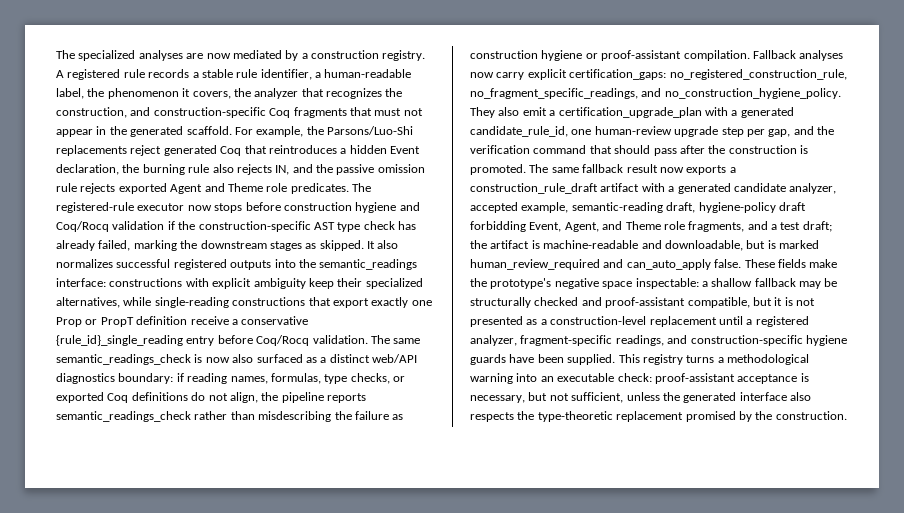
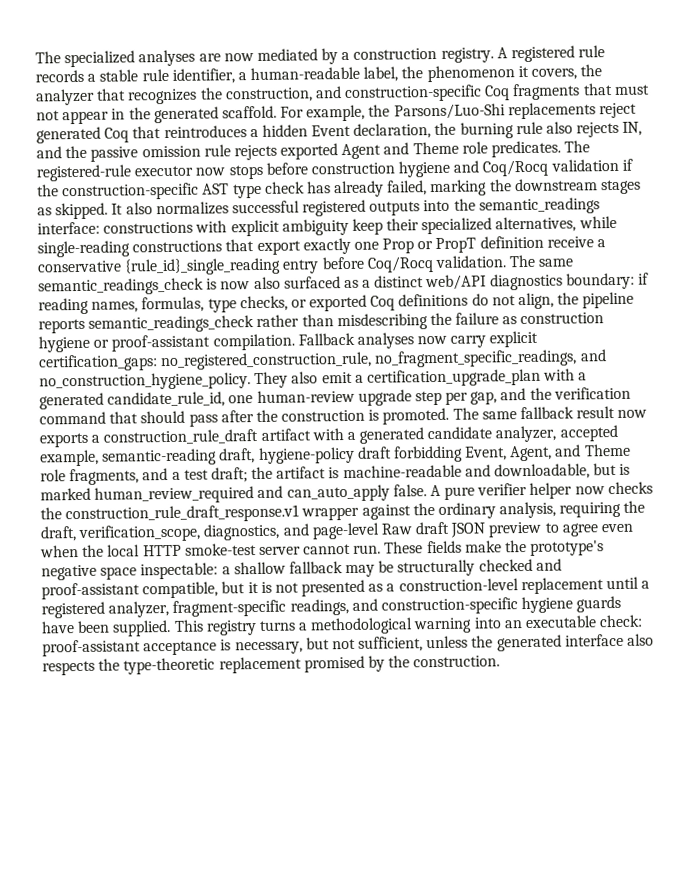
+ A pure verifier helper now checks the construction_rule_draft_response.v1 wrapper against the ordinary analysis, requiring the draft, verification_scope, diagnostics, and page-level Raw draft JSON preview to agree even when the local HTTP smoke-test server cannot run.

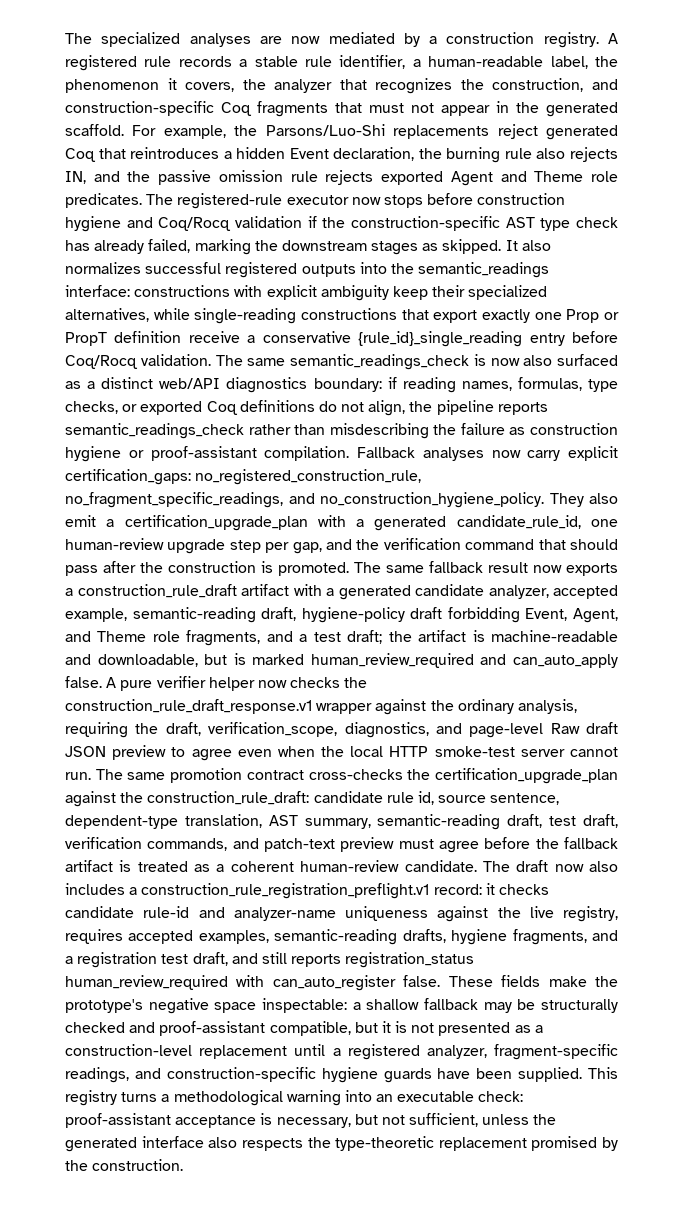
+ The same promotion contract cross-checks the certification_upgrade_plan against the construction_rule_draft: candidate rule id, source sentence, dependent-type translation, AST summary, semantic-reading draft, test draft, verification commands, and patch-text preview must agree before the fallback artifact is treated as a coherent human-review candidate. The draft now also includes a construction_rule_registration_preflight.v1 record: it checks candidate rule-id and analyzer-name uniqueness against the live registry, requires accepted examples, semantic-reading drafts, hygiene fragments, and a registration test draft, and still reports registration_status human_review_required with can_auto_register false.

